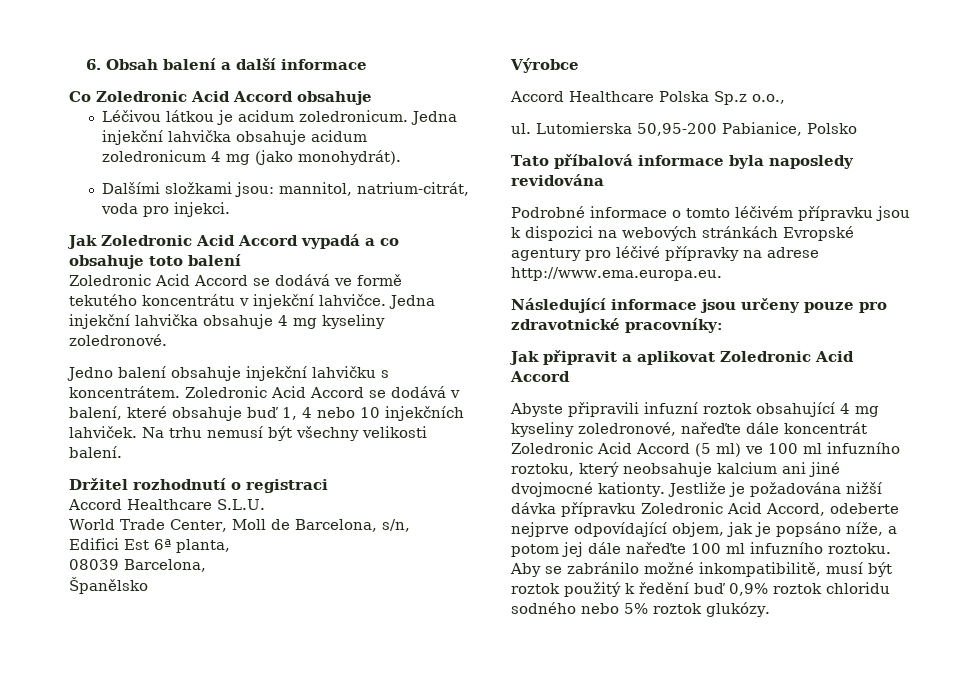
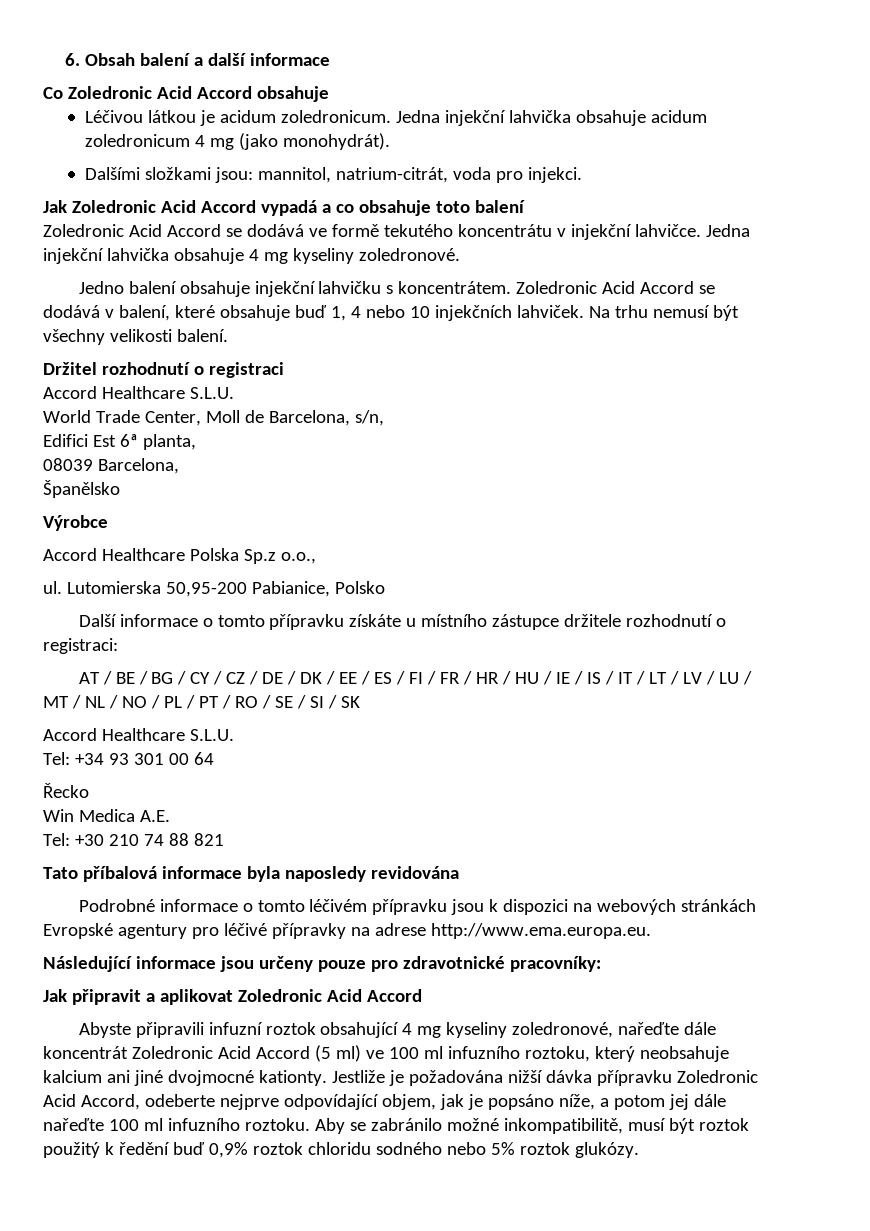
+ Další informace o tomto přípravku získáte u místního zástupce držitele rozhodnutí o registraci:
+ AT / BE / BG / CY / CZ / DE / DK / EE / ES / FI / FR / HR / HU / IE / IS / IT / LT / LV / LU / MT / NL / NO / PL / PT / RO / SE / SI / SK
+ Accord Healthcare S.L.U.
+ Tel: +34 93 301 00 64
+ Řecko
+ Win Medica Α.Ε.
+ Τel: +30 210 74 88 821

